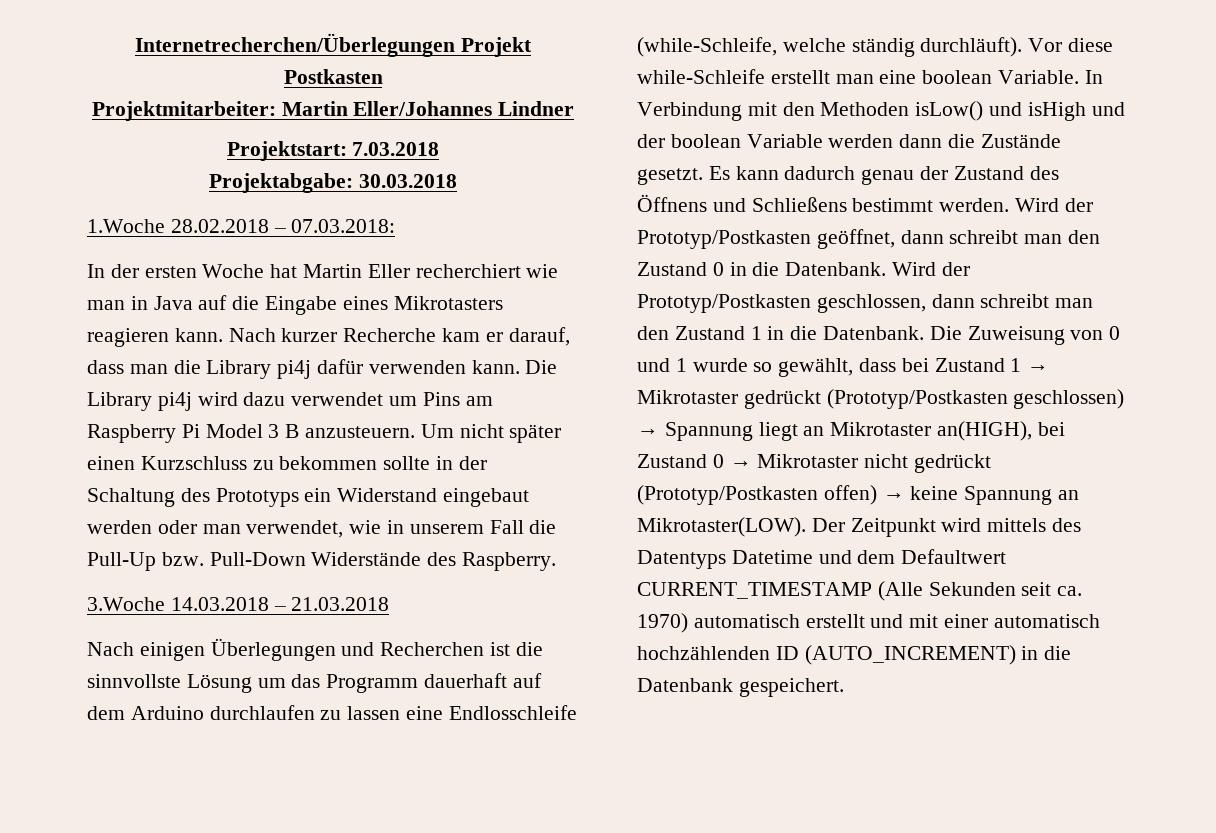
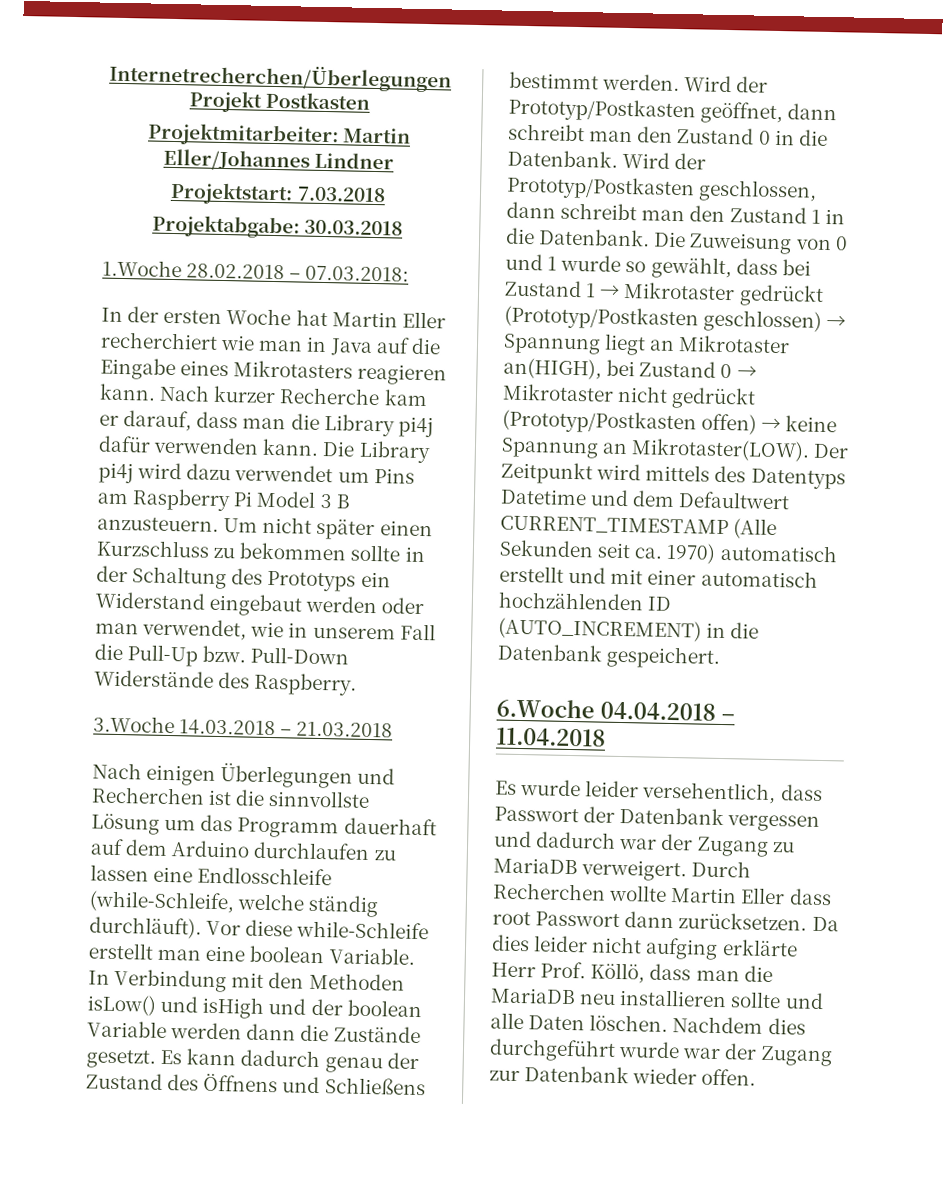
+ 6.Woche 04.04.2018 – 11.04.2018
+ Es wurde leider versehentlich, dass Passwort der Datenbank vergessen und dadurch war der Zugang zu MariaDB verweigert. Durch Recherchen wollte Martin Eller dass root Passwort dann zurücksetzen. Da dies leider nicht aufging erklärte Herr Prof. Köllö, dass man die MariaDB neu installieren sollte und alle Daten löschen. Nachdem dies durchgeführt wurde war der Zugang zur Datenbank wieder offen.

